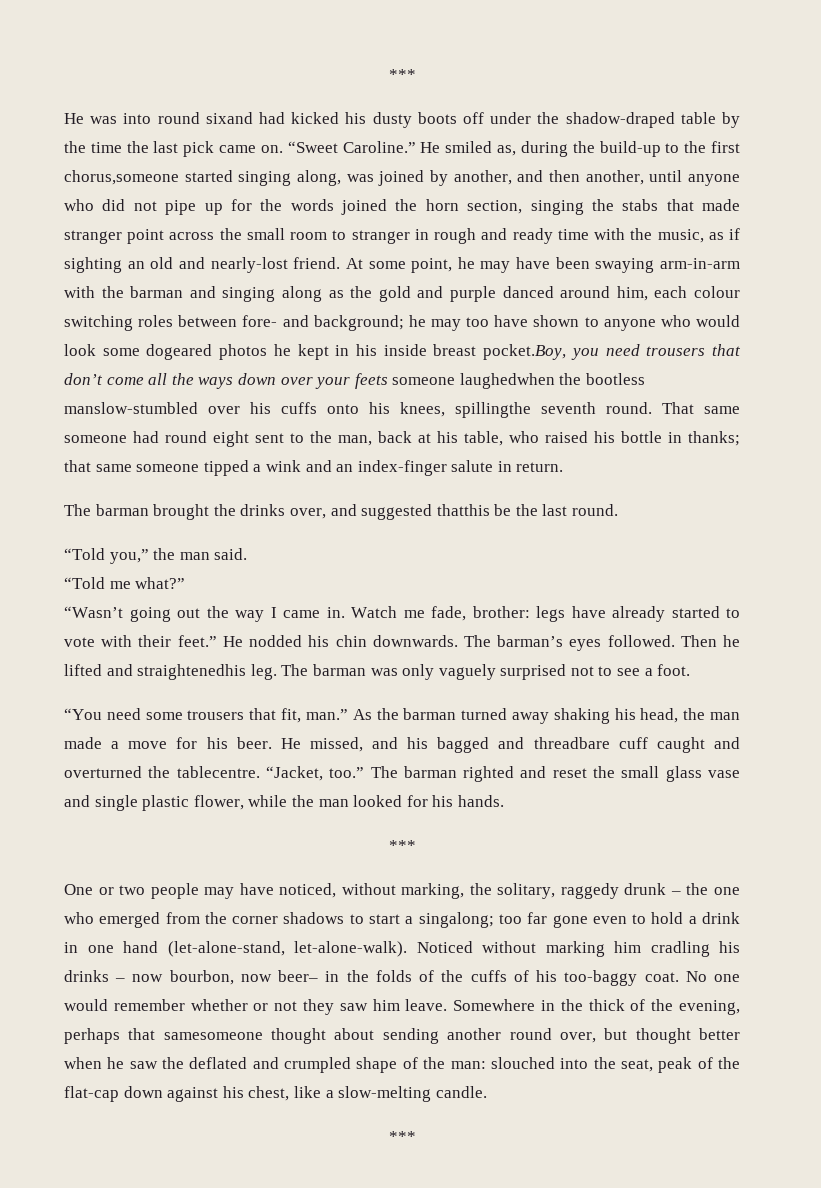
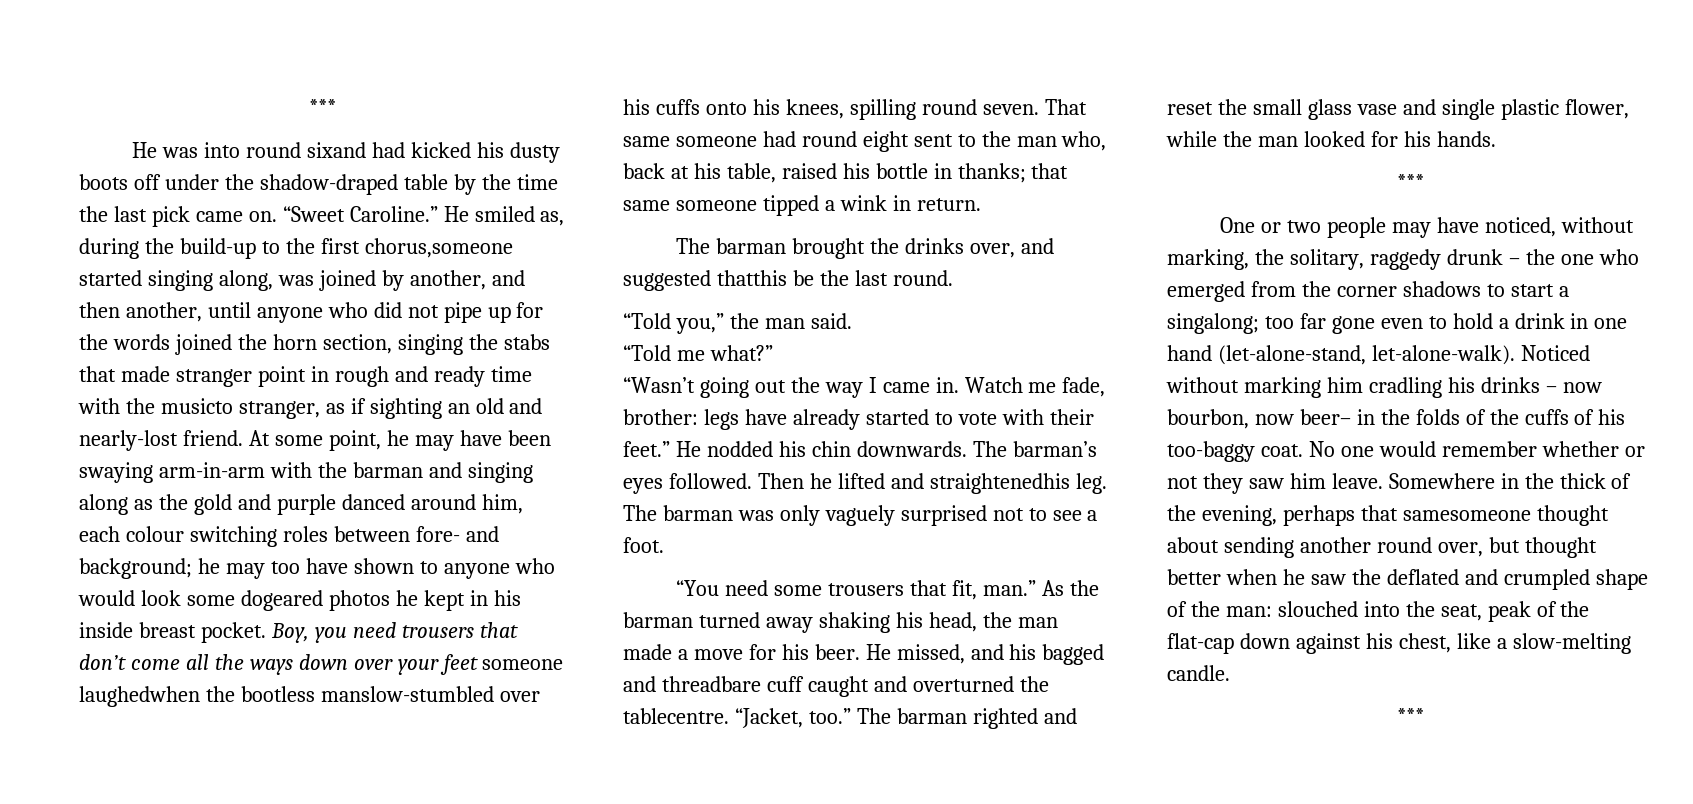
- He smiled as, during the build-up to the first chorus,someone started singing along, was joined by another, and then another, until anyone who did not pipe up for the words joined the horn section, singing the stabs that made stranger point across the small room to stranger in rough and ready time with the music, as if sighting an old and nearly-lost friend.
+ He smiled as, during the build-up to the first chorus,someone started singing along, was joined by another, and then another, until anyone who did not pipe up for the words joined the horn section, singing the stabs that made stranger point in rough and ready time with the musicto stranger, as if sighting an old and nearly-lost friend.
- he may too have shown to anyone who would look some dogeared photos he kept in his inside breast pocket.Boy, you need trousers that don’t come all the ways down over your feets someone laughedwhen the bootless manslow-stumbled over his cuffs onto his knees, spillingthe seventh round.
+ he may too have shown to anyone who would look some dogeared photos he kept in his inside breast pocket. Boy, you need trousers that don’t come all the ways down over your feet someone laughedwhen the bootless manslow-stumbled over his cuffs onto his knees, spilling round seven.
- That same someone had round eight sent to the man, back at his table, who raised his bottle in thanks; that same someone tipped a wink and an index-finger salute in return.
+ That same someone had round eight sent to the man who, back at his table, raised his bottle in thanks; that same someone tipped a wink in return.

